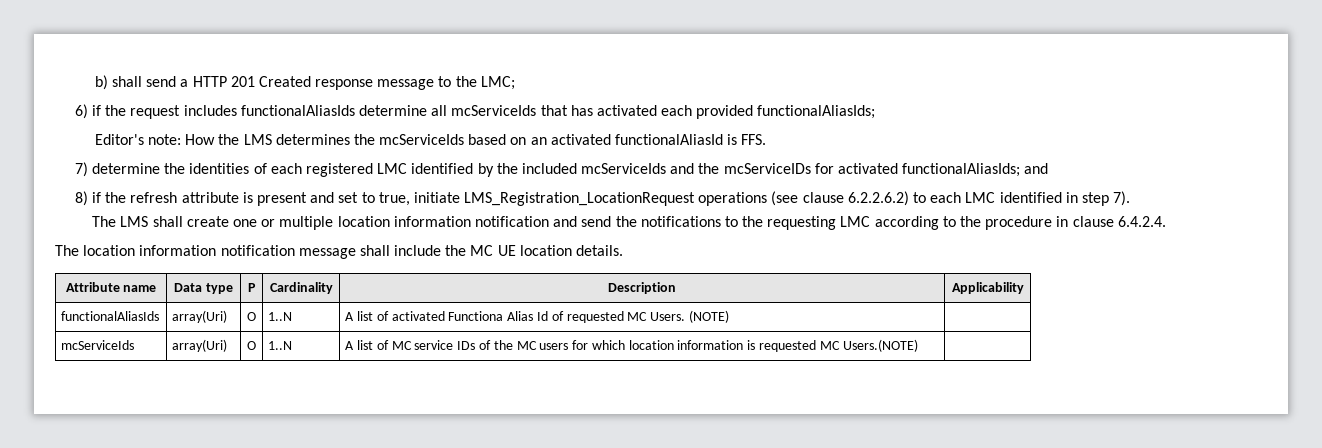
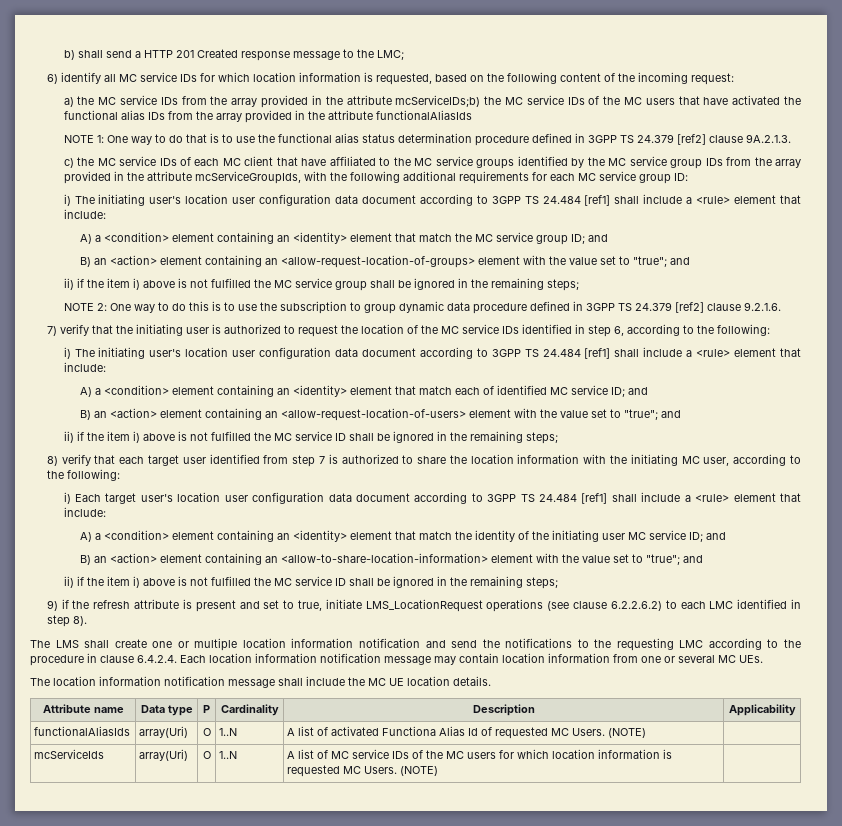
- 6) if the request includes functionalAliasIds determine all mcServiceIds that has activated each provided functionalAliasIds;
- Editor's note: How the LMS determines the mcServiceIds based on an activated functionalAliasId is FFS.
- 7) determine the identities of each registered LMC identified by the included mcServiceIds and the mcServiceIDs for activated functionalAliasIds; and
- 8) if the refresh attribute is present and set to true, initiate LMS_Registration_LocationRequest operations (see clause 6.2.2.6.2) to each LMC identified in step 7).
+ 6) identify all MC service IDs for which location information is requested, based on the following content of the incoming request:
+ a) the MC service IDs from the array provided in the attribute mcServiceIDs;b) the MC service IDs of the MC users that have activated the functional alias IDs from the array provided in the attribute functionalAliasIds
+ NOTE 1: One way to do that is to use the functional alias status determination procedure defined in 3GPP TS 24.379 [ref2] clause 9A.2.1.3.
+ c) the MC service IDs of each MC client that have affiliated to the MC service groups identified by the MC service group IDs from the array provided in the attribute mcServiceGroupIds, with the following additional requirements for each MC service group ID:
+ i) The initiating user's location user configuration data document according to 3GPP TS 24.484 [ref1] shall include a <rule> element that include:
+ A) a <condition> element containing an <identity> element that match the MC service group ID; and
+ B) an <action> element containing an <allow-request-location-of-groups> element with the value set to "true"; and
+ ii) if the item i) above is not fulfilled the MC service group shall be ignored in the remaining steps;
+ NOTE 2: One way to do this is to use the subscription to group dynamic data procedure defined in 3GPP TS 24.379 [ref2] clause 9.2.1.6.
+ 7) verify that the initiating user is authorized to request the location of the MC service IDs identified in step 6, according to the following:
+ i) The initiating user's location user configuration data document according to 3GPP TS 24.484 [ref1] shall include a <rule> element that include:
+ A) a <condition> element containing an <identity> element that match each of identified MC service ID; and
+ B) an <action> element containing an <allow-request-location-of-users> element with the value set to "true"; and
+ ii) if the item i) above is not fulfilled the MC service ID shall be ignored in the remaining steps;
+ 8) verify that each target user identified from step 7 is authorized to share the location information with the initiating MC user, according to the following:
+ i) Each target user's location user configuration data document according to 3GPP TS 24.484 [ref1] shall include a <rule> element that include:
+ A) a <condition> element containing an <identity> element that match the identity of the initiating user MC service ID; and
+ B) an <action> element containing an <allow-to-share-location-information> element with the value set to "true"; and
+ ii) if the item i) above is not fulfilled the MC service ID shall be ignored in the remaining steps;
+ 9) if the refresh attribute is present and set to true, initiate LMS_LocationRequest operations (see clause 6.2.2.6.2) to each LMC identified in step 8).
- The LMS shall create one or multiple location information notification and send the notifications to the requesting LMC according to the procedure in clause 6.4.2.4.
+ The LMS shall create one or multiple location information notification and send the notifications to the requesting LMC according to the procedure in clause 6.4.2.4. Each location information notification message may contain location information from one or several MC UEs.
- mcServiceIds | array(Uri) | O | 1..N | A list of MC service IDs of the MC users for which location information is requested MC Users.(NOTE) |
+ mcServiceIds | array(Uri) | O | 1..N | A list of MC service IDs of the MC users for which location information is requested MC Users. (NOTE) |

